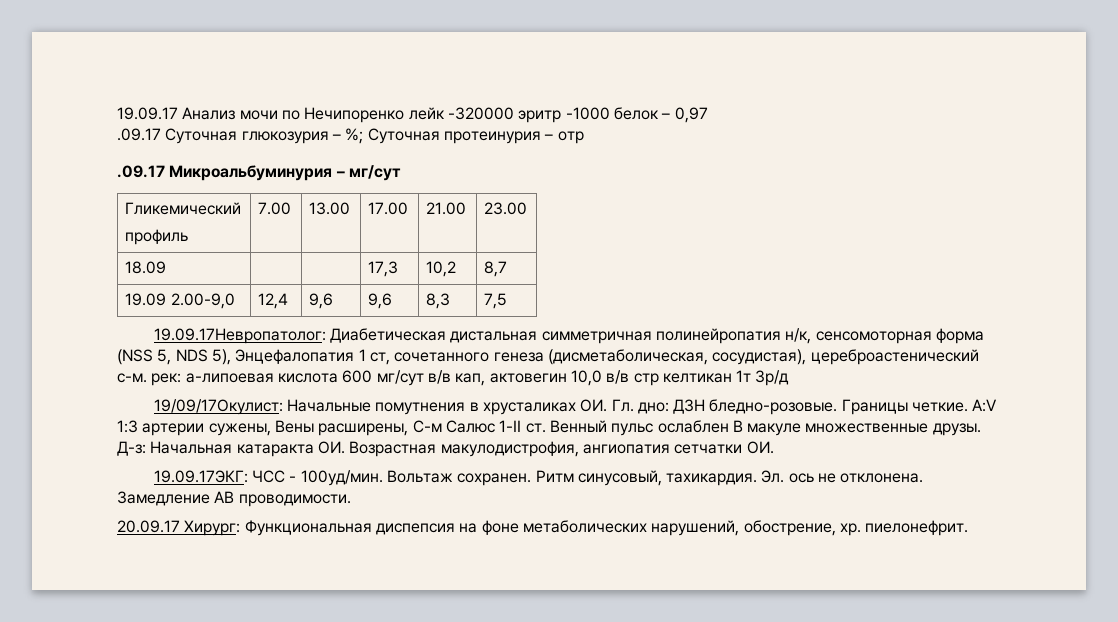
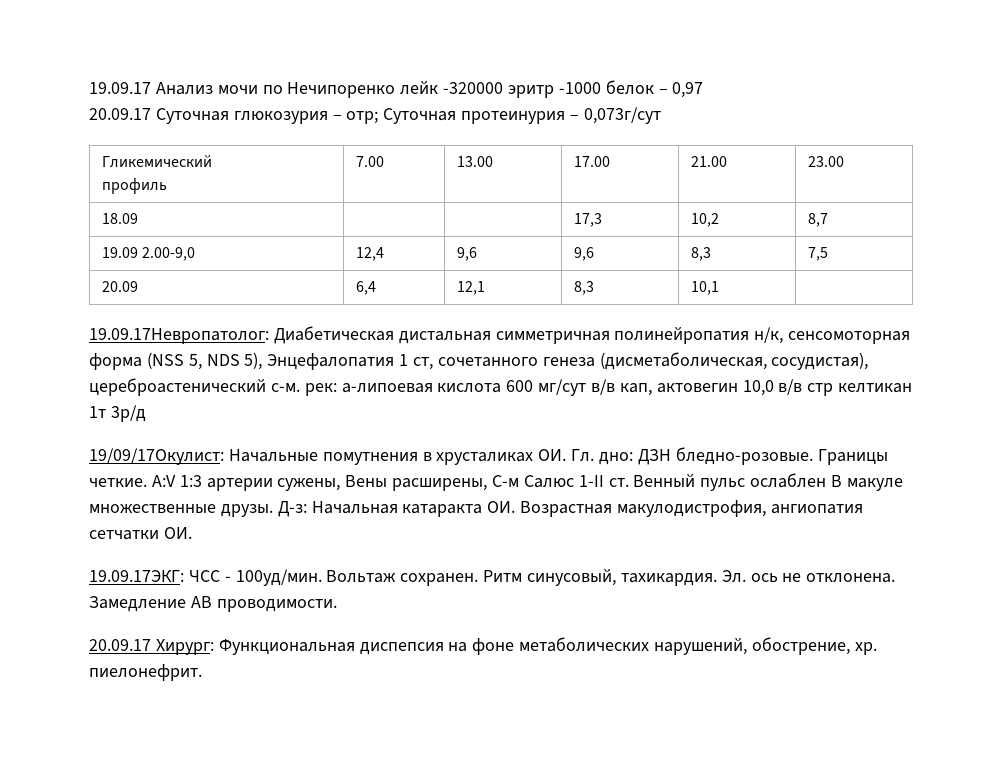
- .09.17 Суточная глюкозурия – %; Суточная протеинурия – отр
- .09.17 Микроальбуминурия – мг/сут
+ 20.09.17 Суточная глюкозурия – отр; Суточная протеинурия – 0,073г/сут
+ 20.09 | 6,4 | 12,1 | 8,3 | 10,1 |

